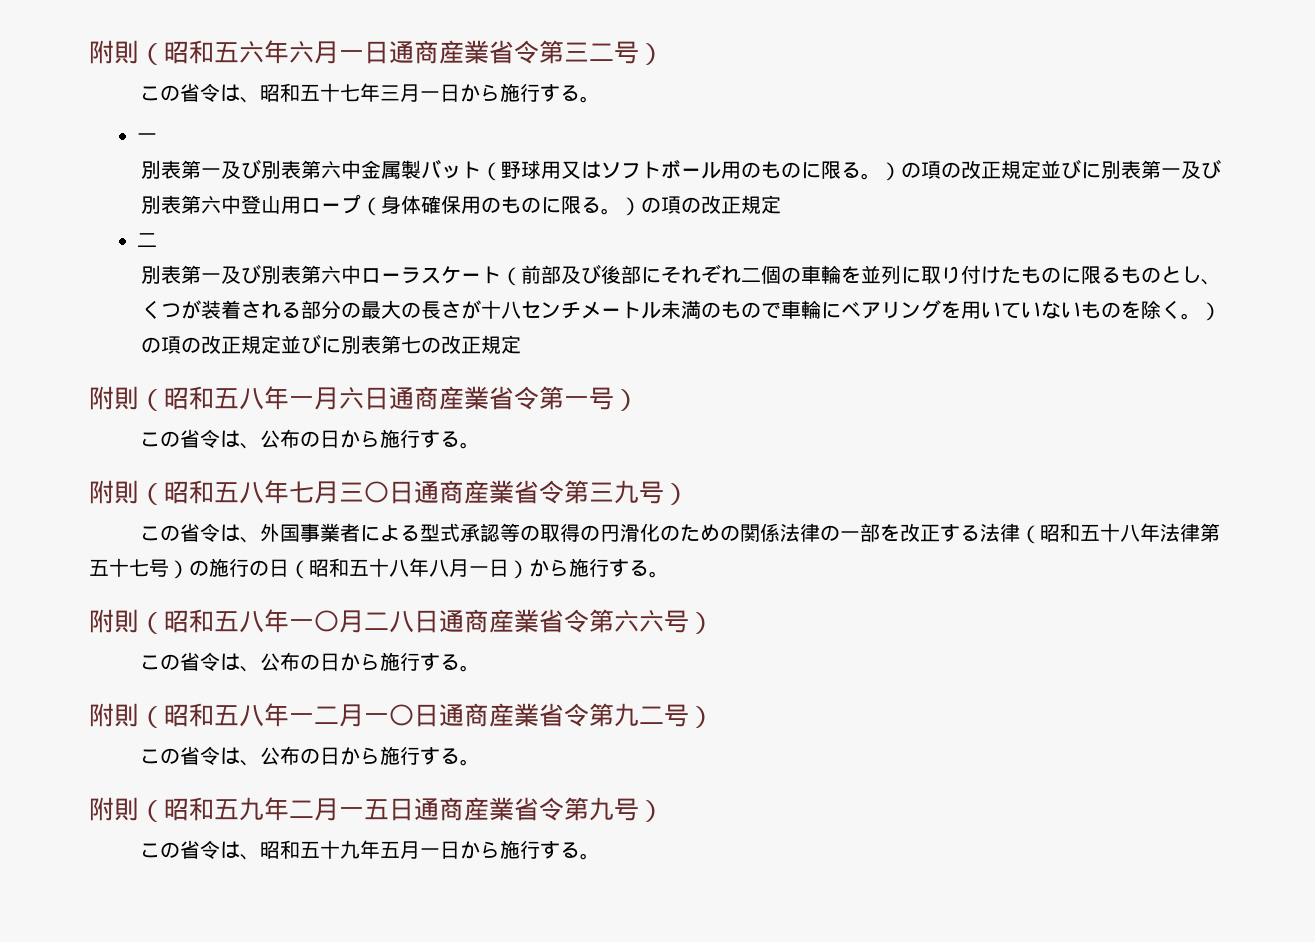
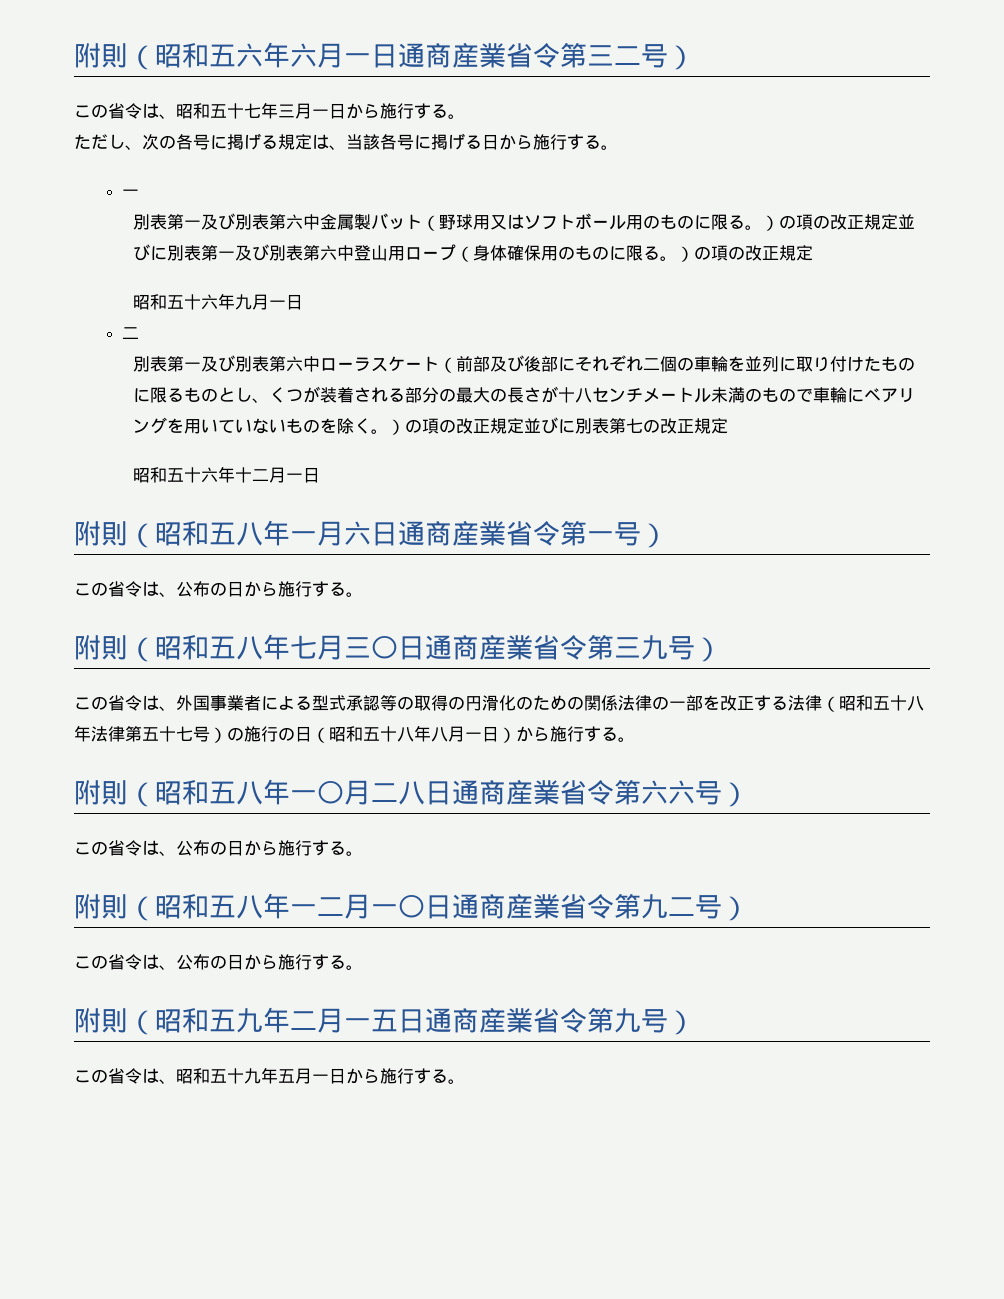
+ ただし、次の各号に掲げる規定は、当該各号に掲げる日から施行する。
+ 昭和五十六年九月一日
+ 昭和五十六年十二月一日

